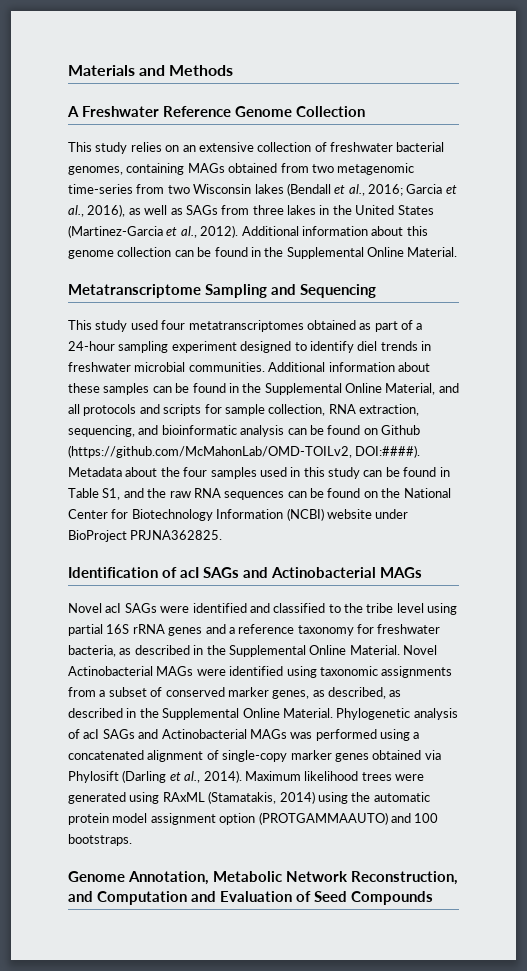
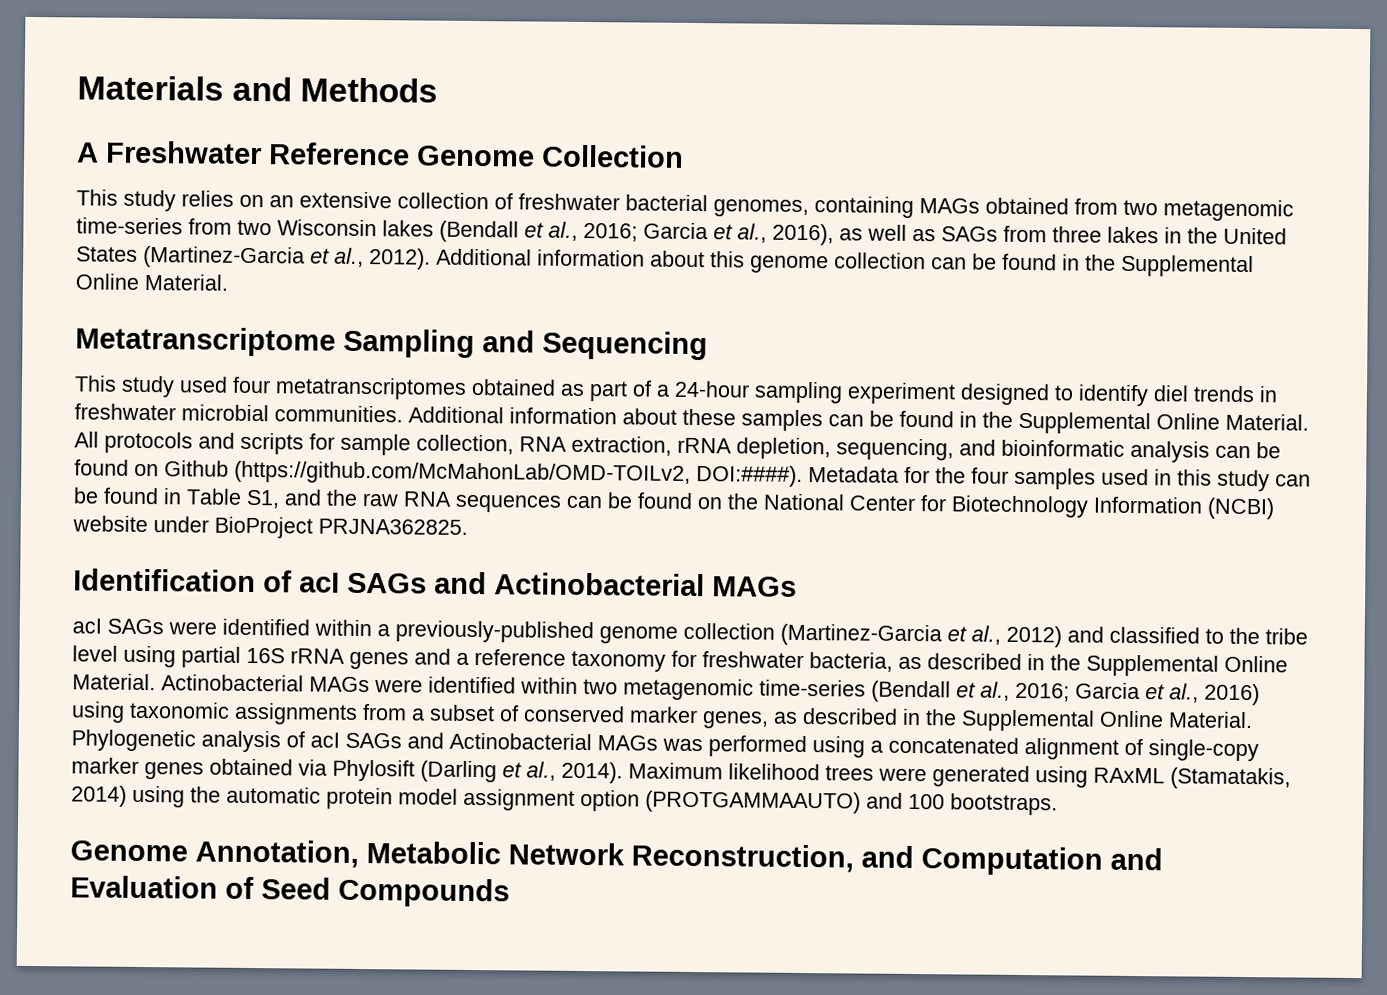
- Additional information about these samples can be found in the Supplemental Online Material, and all protocols and scripts for sample collection, RNA extraction, sequencing, and bioinformatic analysis can be found on Github (https://github.com/McMahonLab/OMD-TOILv2, DOI:####).
+ Additional information about these samples can be found in the Supplemental Online Material. All protocols and scripts for sample collection, RNA extraction, rRNA depletion, sequencing, and bioinformatic analysis can be found on Github (https://github.com/McMahonLab/OMD-TOILv2, DOI:####).
- Metadata about the four samples used in this study can be found in Table S1, and the raw RNA sequences can be found on the National Center for Biotechnology Information (NCBI) website under BioProject PRJNA362825.
+ Metadata for the four samples used in this study can be found in Table S1, and the raw RNA sequences can be found on the National Center for Biotechnology Information (NCBI) website under BioProject PRJNA362825.
- Novel acI SAGs were identified and classified to the tribe level using partial 16S rRNA genes and a reference taxonomy for freshwater bacteria, as described in the Supplemental Online Material.
+ acI SAGs were identified within a previously-published genome collection (Martinez-Garcia et al., 2012) and classified to the tribe level using partial 16S rRNA genes and a reference taxonomy for freshwater bacteria, as described in the Supplemental Online Material.
- Novel Actinobacterial MAGs were identified using taxonomic assignments from a subset of conserved marker genes, as described, as described in the Supplemental Online Material.
+ Actinobacterial MAGs were identified within two metagenomic time-series (Bendall et al., 2016; Garcia et al., 2016) using taxonomic assignments from a subset of conserved marker genes, as described in the Supplemental Online Material.

